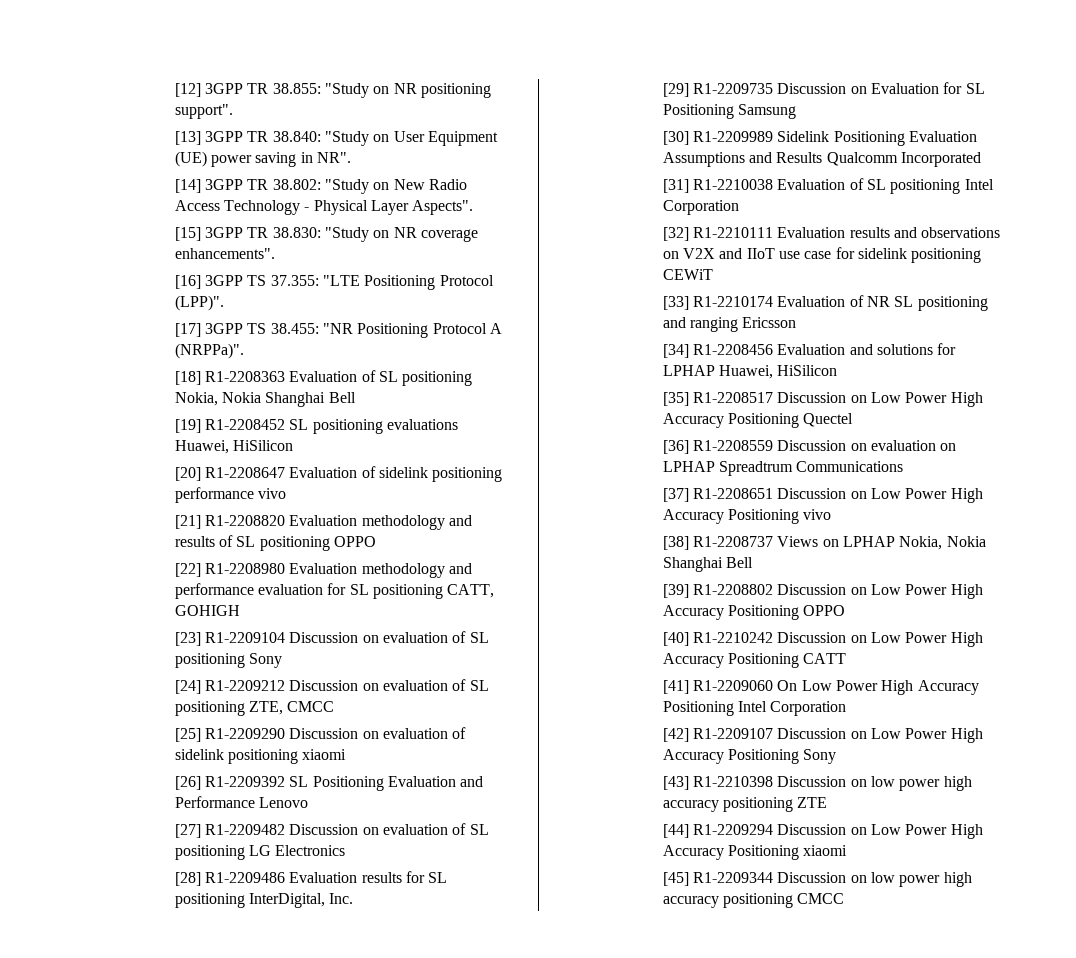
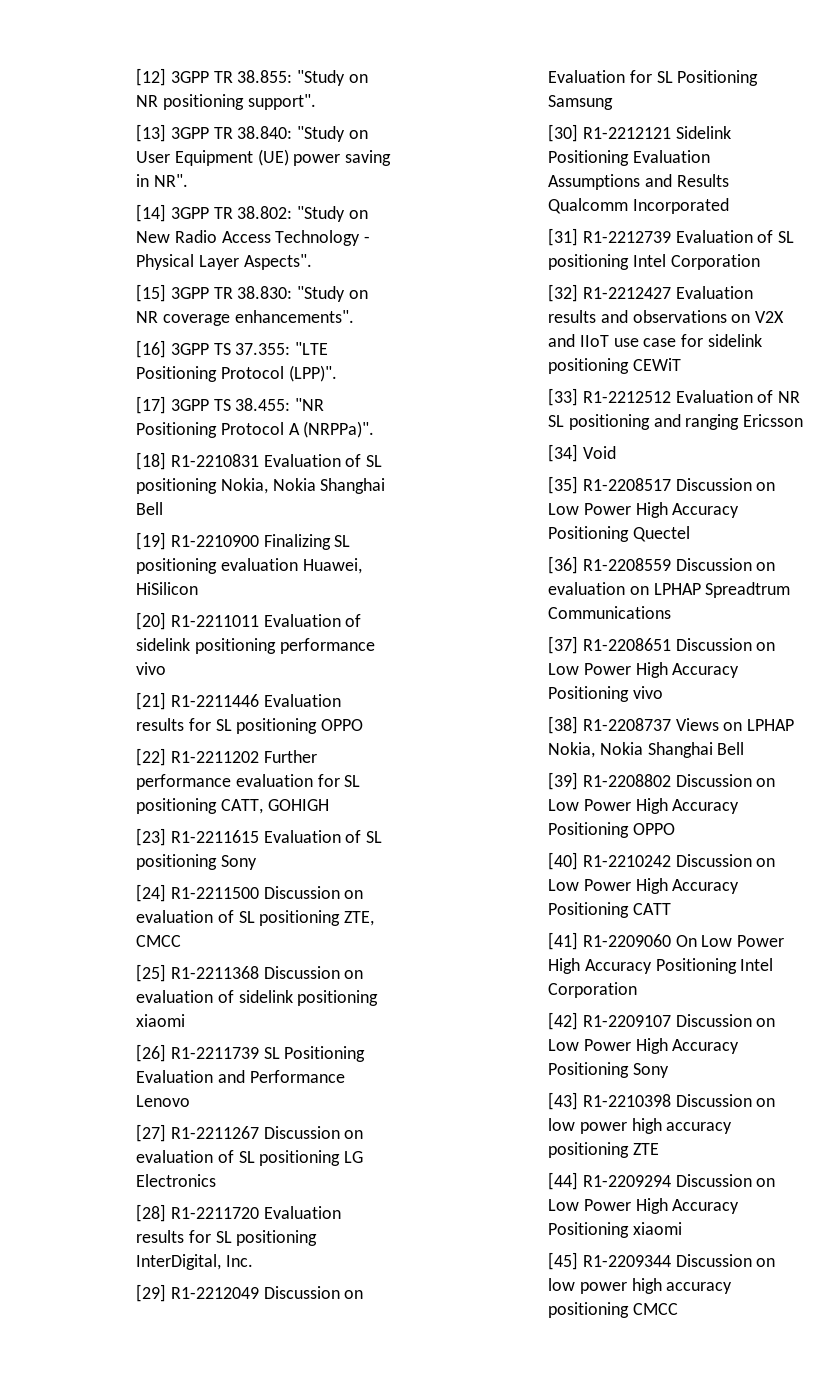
- [18] R1-2208363 Evaluation of SL positioning Nokia, Nokia Shanghai Bell
+ [18] R1-2210831 Evaluation of SL positioning Nokia, Nokia Shanghai Bell
- [19] R1-2208452 SL positioning evaluations Huawei, HiSilicon
+ [19] R1-2210900 Finalizing SL positioning evaluation Huawei, HiSilicon
- [20] R1-2208647 Evaluation of sidelink positioning performance vivo
+ [20] R1-2211011 Evaluation of sidelink positioning performance vivo
- [21] R1-2208820 Evaluation methodology and results of SL positioning OPPO
+ [21] R1-2211446 Evaluation results for SL positioning OPPO
- [22] R1-2208980 Evaluation methodology and performance evaluation for SL positioning CATT, GOHIGH
+ [22] R1-2211202 Further performance evaluation for SL positioning CATT, GOHIGH
- [23] R1-2209104 Discussion on evaluation of SL positioning Sony
+ [23] R1-2211615 Evaluation of SL positioning Sony
- [24] R1-2209212 Discussion on evaluation of SL positioning ZTE, CMCC
+ [24] R1-2211500 Discussion on evaluation of SL positioning ZTE, CMCC
- [25] R1-2209290 Discussion on evaluation of sidelink positioning xiaomi
+ [25] R1-2211368 Discussion on evaluation of sidelink positioning xiaomi
- [26] R1-2209392 SL Positioning Evaluation and Performance Lenovo
+ [26] R1-2211739 SL Positioning Evaluation and Performance Lenovo
- [27] R1-2209482 Discussion on evaluation of SL positioning LG Electronics
+ [27] R1-2211267 Discussion on evaluation of SL positioning LG Electronics
- [28] R1-2209486 Evaluation results for SL positioning InterDigital, Inc.
+ [28] R1-2211720 Evaluation results for SL positioning InterDigital, Inc.
- [29] R1-2209735 Discussion on Evaluation for SL Positioning Samsung
+ [29] R1-2212049 Discussion on Evaluation for SL Positioning Samsung
- [30] R1-2209989 Sidelink Positioning Evaluation Assumptions and Results Qualcomm Incorporated
+ [30] R1-2212121 Sidelink Positioning Evaluation Assumptions and Results Qualcomm Incorporated
- [31] R1-2210038 Evaluation of SL positioning Intel Corporation
+ [31] R1-2212739 Evaluation of SL positioning Intel Corporation
- [32] R1-2210111 Evaluation results and observations on V2X and IIoT use case for sidelink positioning CEWiT
+ [32] R1-2212427 Evaluation results and observations on V2X and IIoT use case for sidelink positioning CEWiT
- [33] R1-2210174 Evaluation of NR SL positioning and ranging Ericsson
+ [33] R1-2212512 Evaluation of NR SL positioning and ranging Ericsson
- [34] R1-2208456 Evaluation and solutions for LPHAP Huawei, HiSilicon
+ [34] Void

